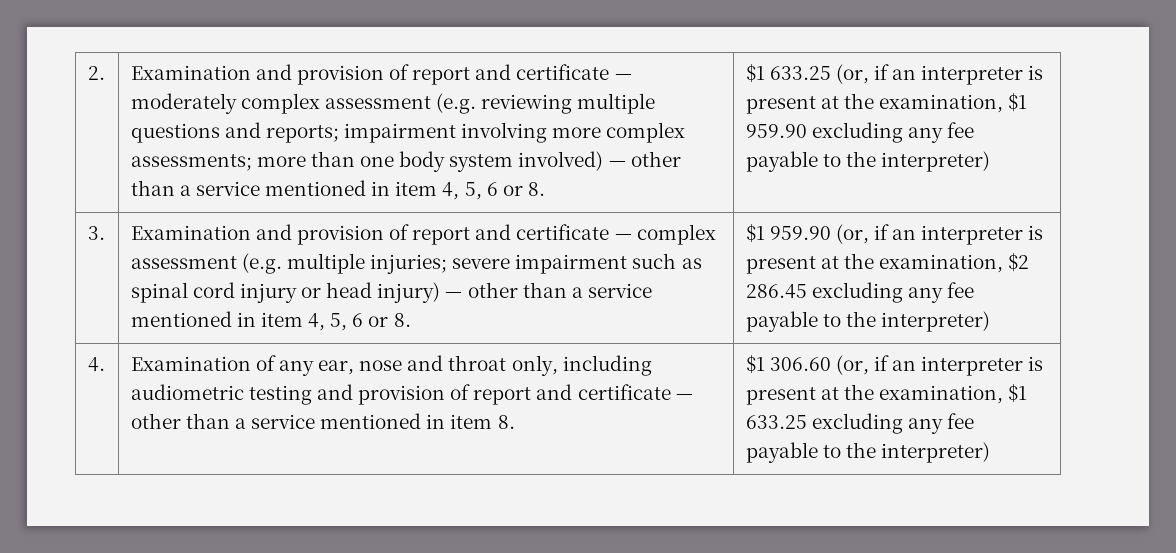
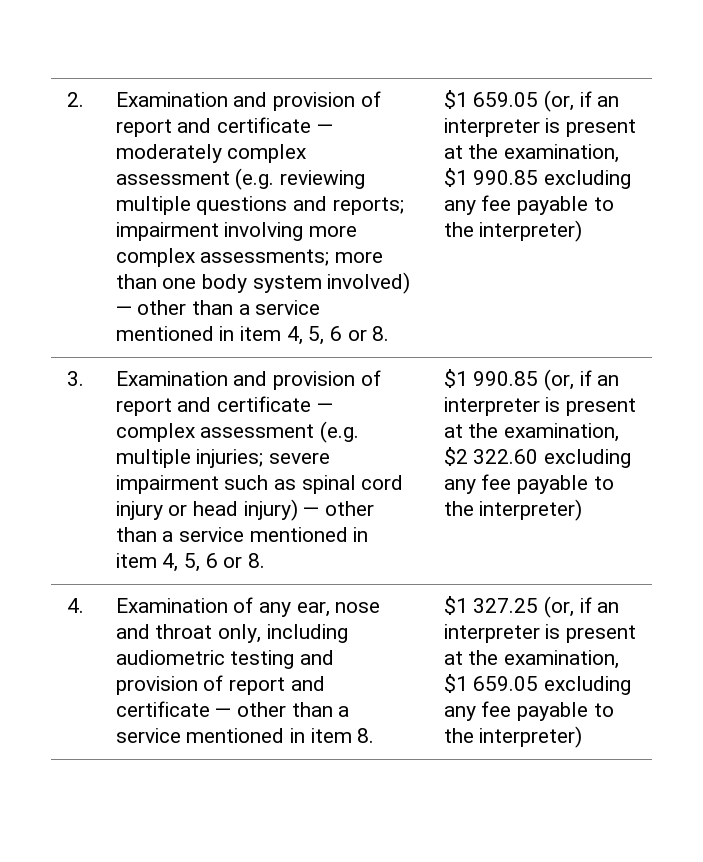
- $1 633.25 (or, if an interpreter is present at the examination, $1 959.90 excluding any fee payable to the interpreter)
+ $1 659.05 (or, if an interpreter is present at the examination, $1 990.85 excluding any fee payable to the interpreter)
- $1 959.90 (or, if an interpreter is present at the examination, $2 286.45 excluding any fee payable to the interpreter)
+ $1 990.85 (or, if an interpreter is present at the examination, $2 322.60 excluding any fee payable to the interpreter)
- $1 306.60 (or, if an interpreter is present at the examination, $1 633.25 excluding any fee payable to the interpreter)
+ $1 327.25 (or, if an interpreter is present at the examination, $1 659.05 excluding any fee payable to the interpreter)

